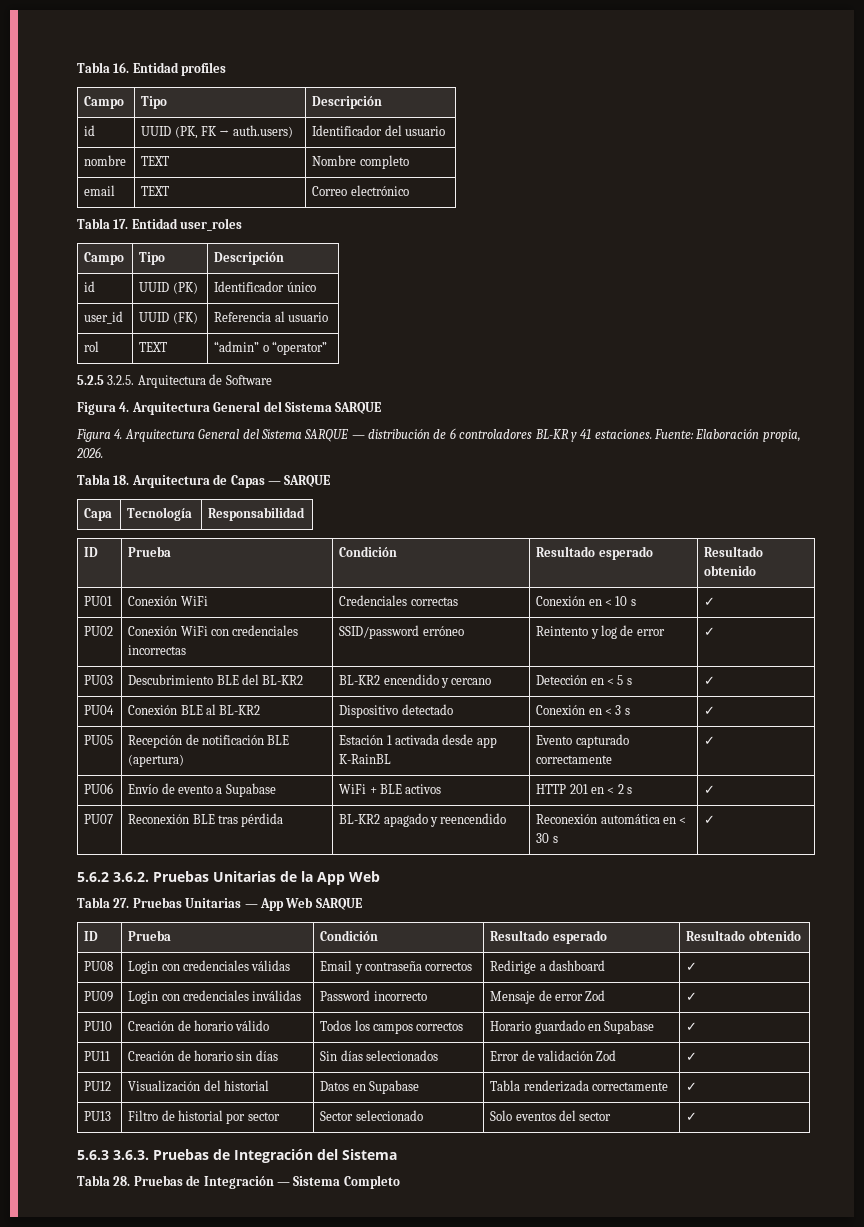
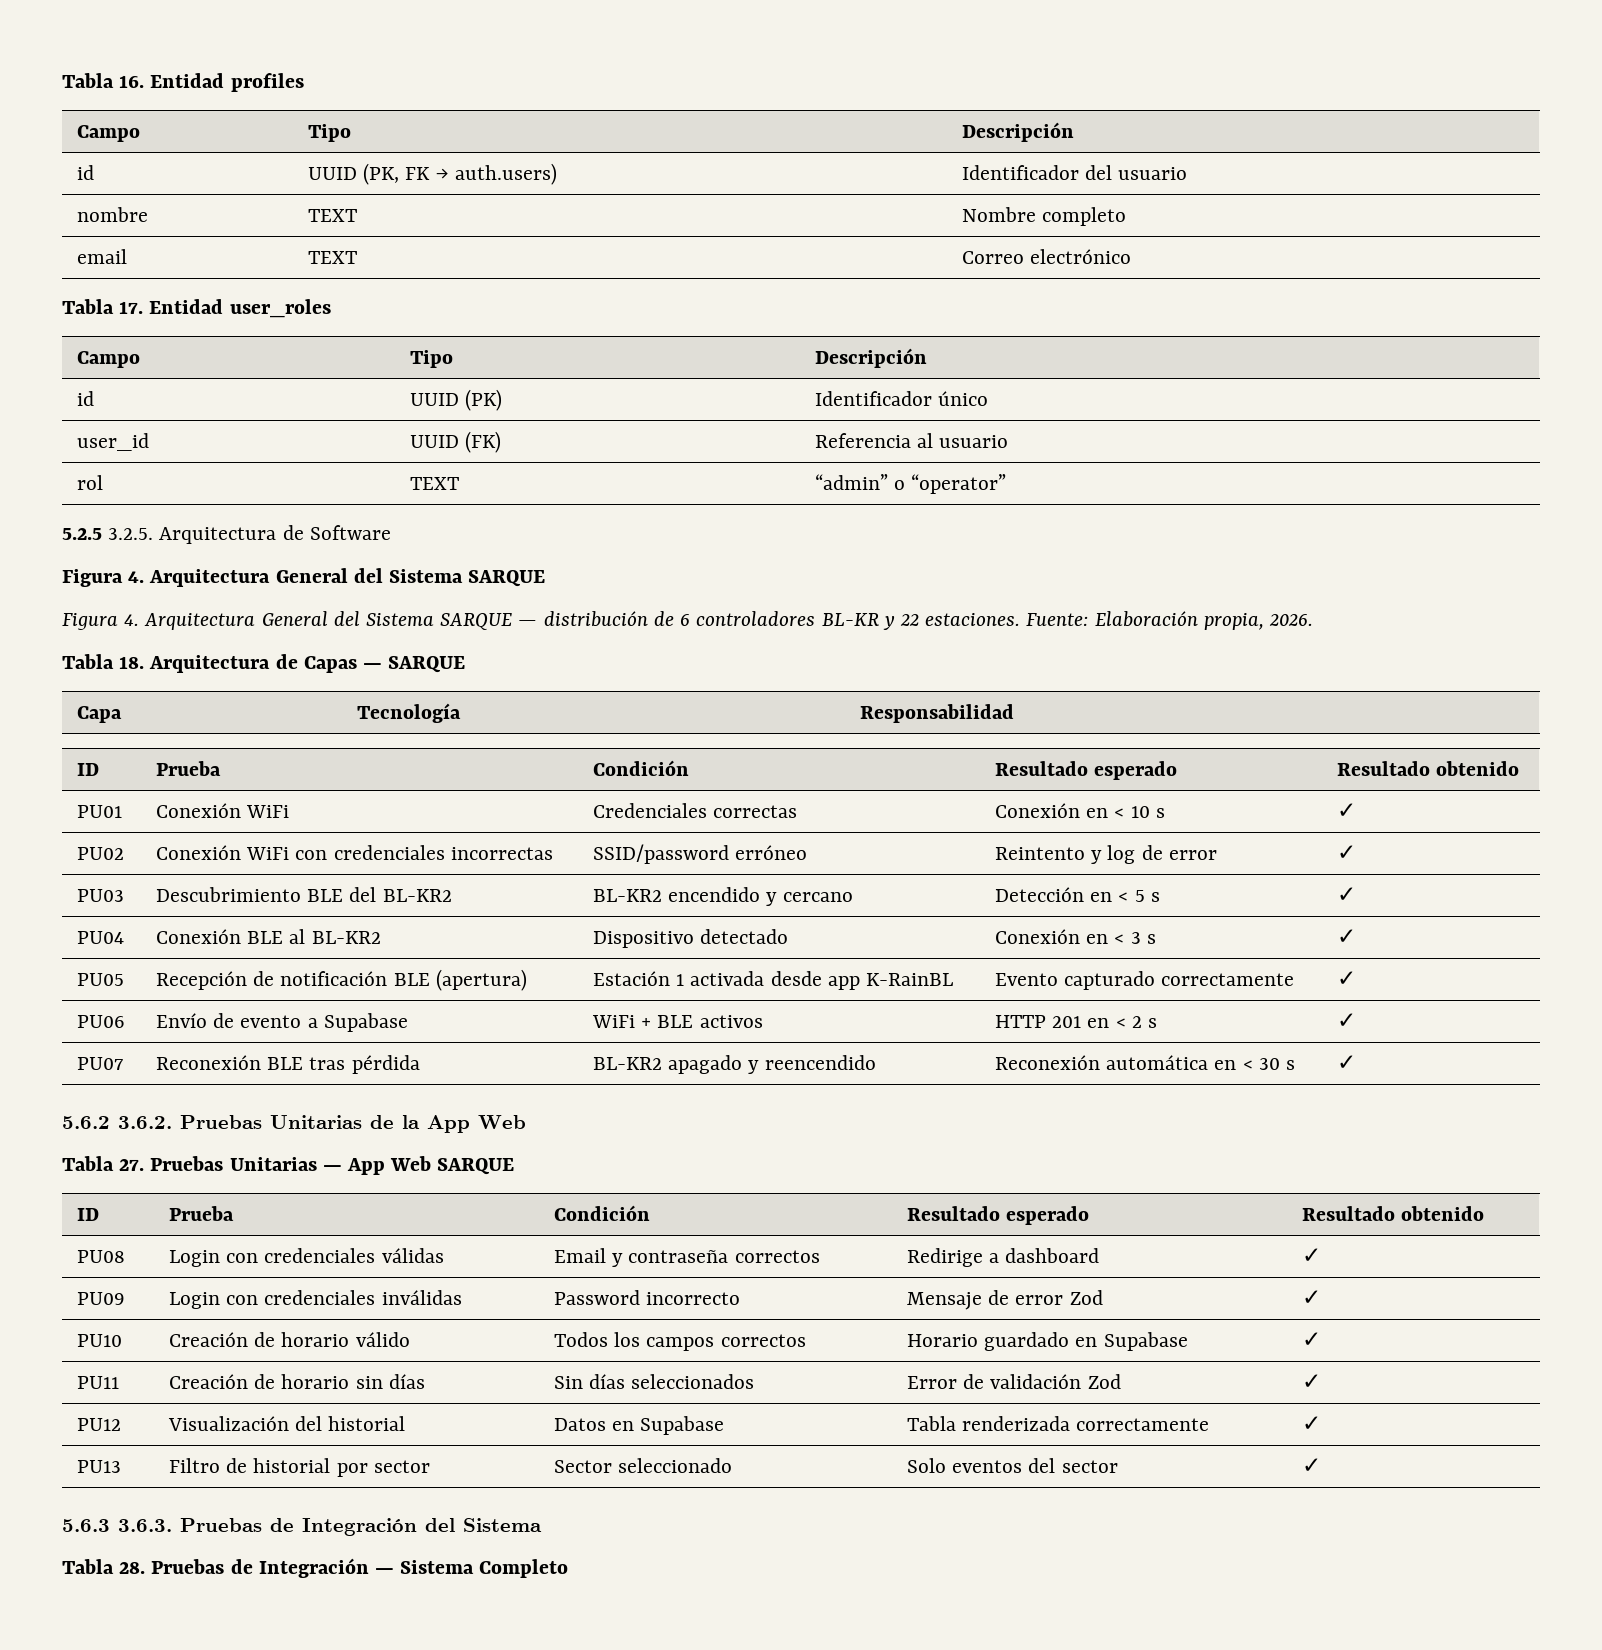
- Figura 4. Arquitectura General del Sistema SARQUE — distribución de 6 controladores BL-KR y 41 estaciones.
+ Figura 4. Arquitectura General del Sistema SARQUE — distribución de 6 controladores BL-KR y 22 estaciones.

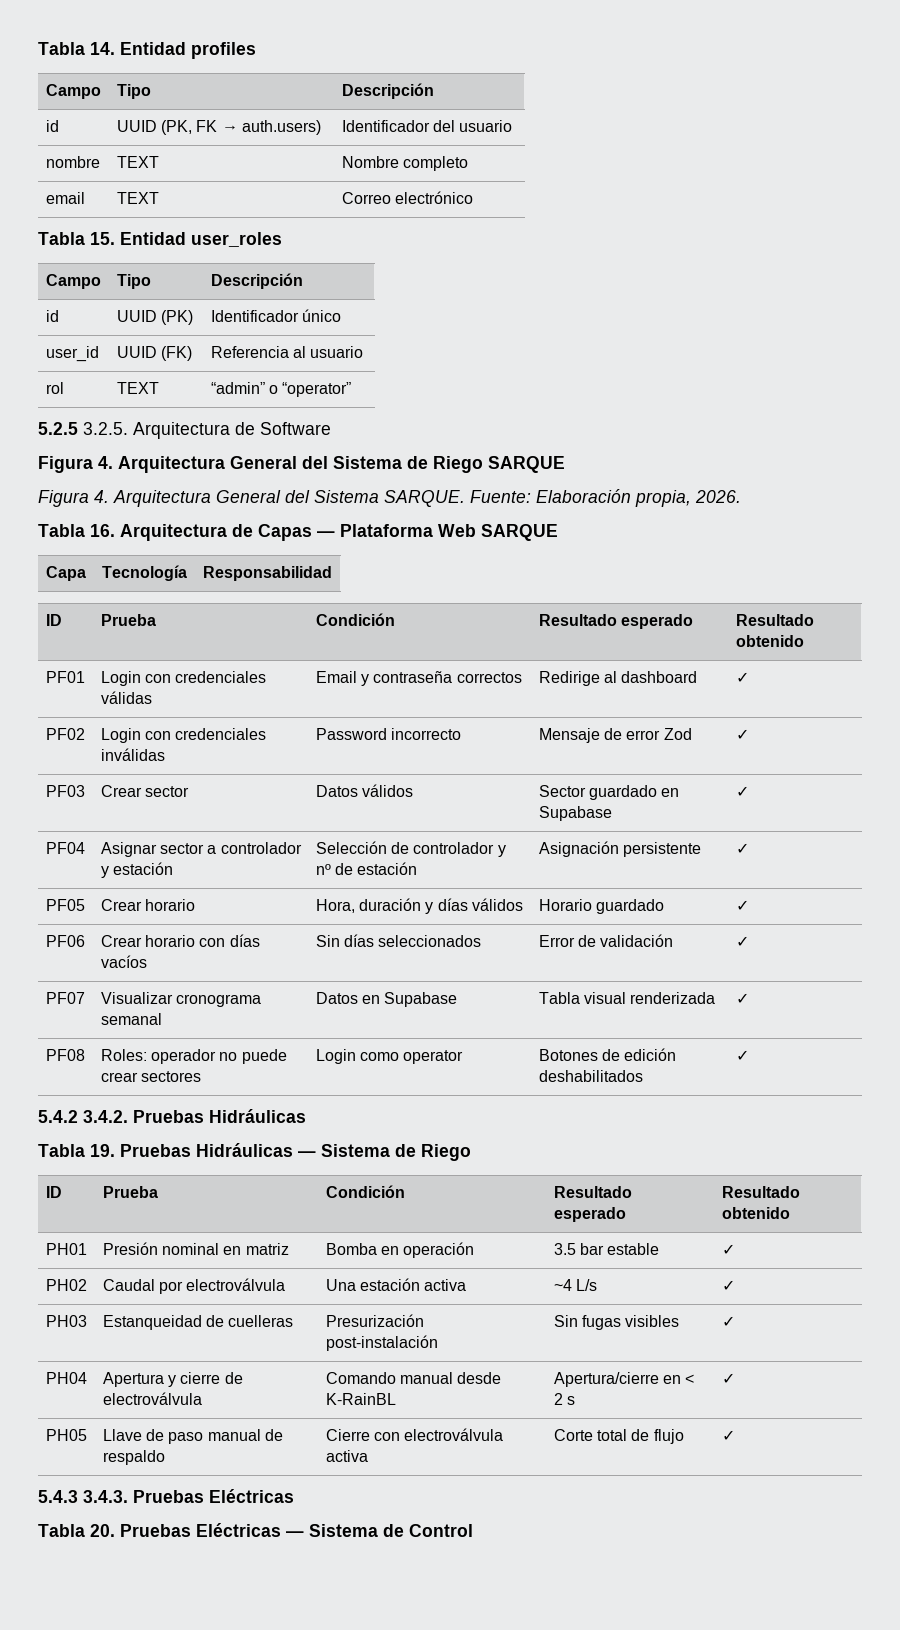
- Tabla 16. Entidad profiles
+ Tabla 14. Entidad profiles
- Tabla 17. Entidad user_roles
+ Tabla 15. Entidad user_roles
  5.2.5 3.2.5. Arquitectura de Software
- Figura 4. Arquitectura General del Sistema SARQUE
+ Figura 4. Arquitectura General del Sistema de Riego SARQUE
- Figura 4. Arquitectura General del Sistema SARQUE — distribución de 6 controladores BL-KR y 22 estaciones.
+ Figura 4. Arquitectura General del Sistema SARQUE.
- Tabla 18. Arquitectura de Capas — SARQUE
+ Tabla 16. Arquitectura de Capas — Plataforma Web SARQUE
- PU01 | Conexión WiFi | Credenciales correctas | Conexión en < 10 s | ✓
- PU02 | Conexión WiFi con credenciales incorrectas | SSID/password erróneo | Reintento y log de error | ✓
- PU03 | Descubrimiento BLE del BL-KR2 | BL-KR2 encendido y cercano | Detección en < 5 s | ✓
- PU04 | Conexión BLE al BL-KR2 | Dispositivo detectado | Conexión en < 3 s | ✓
- PU05 | Recepción de notificación BLE (apertura) | Estación 1 activada desde app K-RainBL | Evento capturado correctamente | ✓
- PU06 | Envío de evento a Supabase | WiFi + BLE activos | HTTP 201 en < 2 s | ✓
- PU07 | Reconexión BLE tras pérdida | BL-KR2 apagado y reencendido | Reconexión automática en < 30 s | ✓
- 5.6.2 3.6.2. Pruebas Unitarias de la App Web
- Tabla 27. Pruebas Unitarias — App Web SARQUE
- ID | Prueba | Condición | Resultado esperado | Resultado obtenido
- PU08 | Login con credenciales válidas | Email y contraseña correctos | Redirige a dashboard | ✓
+ PF01 | Login con credenciales válidas | Email y contraseña correctos | Redirige al dashboard | ✓
- PU09 | Login con credenciales inválidas | Password incorrecto | Mensaje de error Zod | ✓
+ PF02 | Login con credenciales inválidas | Password incorrecto | Mensaje de error Zod | ✓
- PU10 | Creación de horario válido | Todos los campos correctos | Horario guardado en Supabase | ✓
- PU11 | Creación de horario sin días | Sin días seleccionados | Error de validación Zod | ✓
- PU12 | Visualización del historial | Datos en Supabase | Tabla renderizada correctamente | ✓
- PU13 | Filtro de historial por sector | Sector seleccionado | Solo eventos del sector | ✓
- 5.6.3 3.6.3. Pruebas de Integración del Sistema
- Tabla 28. Pruebas de Integración — Sistema Completo
+ PF03 | Crear sector | Datos válidos | Sector guardado en Supabase | ✓
+ PF04 | Asignar sector a controlador y estación | Selección de controlador y nº de estación | Asignación persistente | ✓
+ PF05 | Crear horario | Hora, duración y días válidos | Horario guardado | ✓
+ PF06 | Crear horario con días vacíos | Sin días seleccionados | Error de validación | ✓
+ PF07 | Visualizar cronograma semanal | Datos en Supabase | Tabla visual renderizada | ✓
+ PF08 | Roles: operador no puede crear sectores | Login como operator | Botones de edición deshabilitados | ✓
+ 5.4.2 3.4.2. Pruebas Hidráulicas
+ Tabla 19. Pruebas Hidráulicas — Sistema de Riego
+ ID | Prueba | Condición | Resultado esperado | Resultado obtenido
+ PH01 | Presión nominal en matriz | Bomba en operación | 3.5 bar estable | ✓
+ PH02 | Caudal por electroválvula | Una estación activa | ~4 L/s | ✓
+ PH03 | Estanqueidad de cuelleras | Presurización post-instalación | Sin fugas visibles | ✓
+ PH04 | Apertura y cierre de electroválvula | Comando manual desde K-RainBL | Apertura/cierre en < 2 s | ✓
+ PH05 | Llave de paso manual de respaldo | Cierre con electroválvula activa | Corte total de flujo | ✓
+ 5.4.3 3.4.3. Pruebas Eléctricas
+ Tabla 20. Pruebas Eléctricas — Sistema de Control

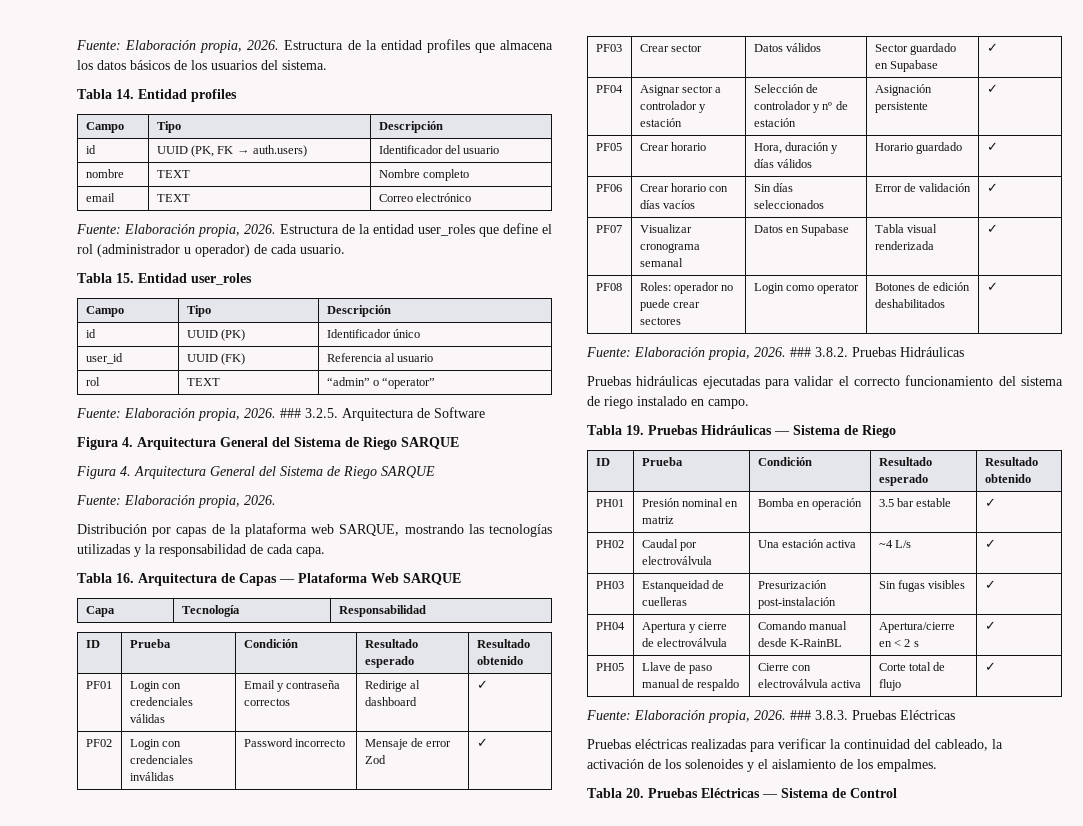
+ Fuente: Elaboración propia, 2026. Estructura de la entidad profiles que almacena los datos básicos de los usuarios del sistema.
+ Fuente: Elaboración propia, 2026. Estructura de la entidad user_roles que define el rol (administrador u operador) de cada usuario.
- 5.2.5 3.2.5. Arquitectura de Software
+ Fuente: Elaboración propia, 2026. ### 3.2.5. Arquitectura de Software
  Figura 4. Arquitectura General del Sistema de Riego SARQUE
- Figura 4. Arquitectura General del Sistema SARQUE. Fuente: Elaboración propia, 2026.
+ Figura 4. Arquitectura General del Sistema de Riego SARQUE
+ Fuente: Elaboración propia, 2026.
+ Distribución por capas de la plataforma web SARQUE, mostrando las tecnologías utilizadas y la responsabilidad de cada capa.
- 5.4.2 3.4.2. Pruebas Hidráulicas
+ Fuente: Elaboración propia, 2026. ### 3.8.2. Pruebas Hidráulicas
+ Pruebas hidráulicas ejecutadas para validar el correcto funcionamiento del sistema de riego instalado en campo.
- 5.4.3 3.4.3. Pruebas Eléctricas
+ Fuente: Elaboración propia, 2026. ### 3.8.3. Pruebas Eléctricas
+ Pruebas eléctricas realizadas para verificar la continuidad del cableado, la activación de los solenoides y el aislamiento de los empalmes.

